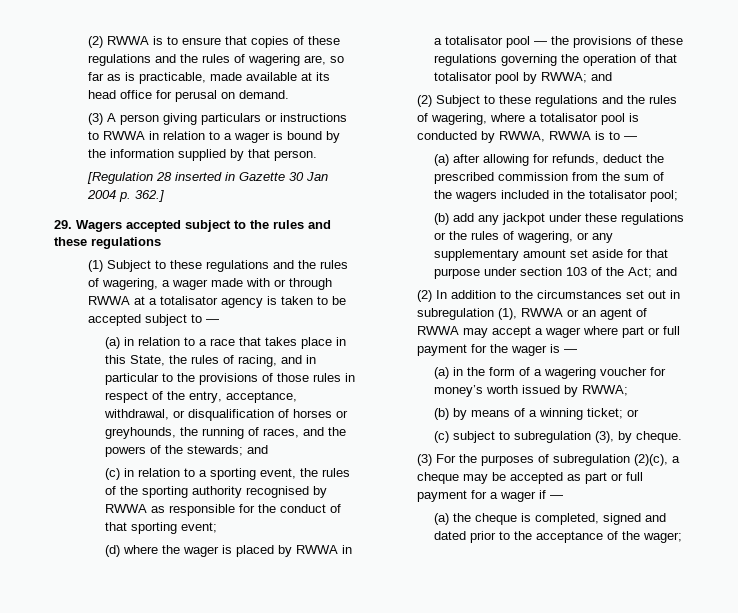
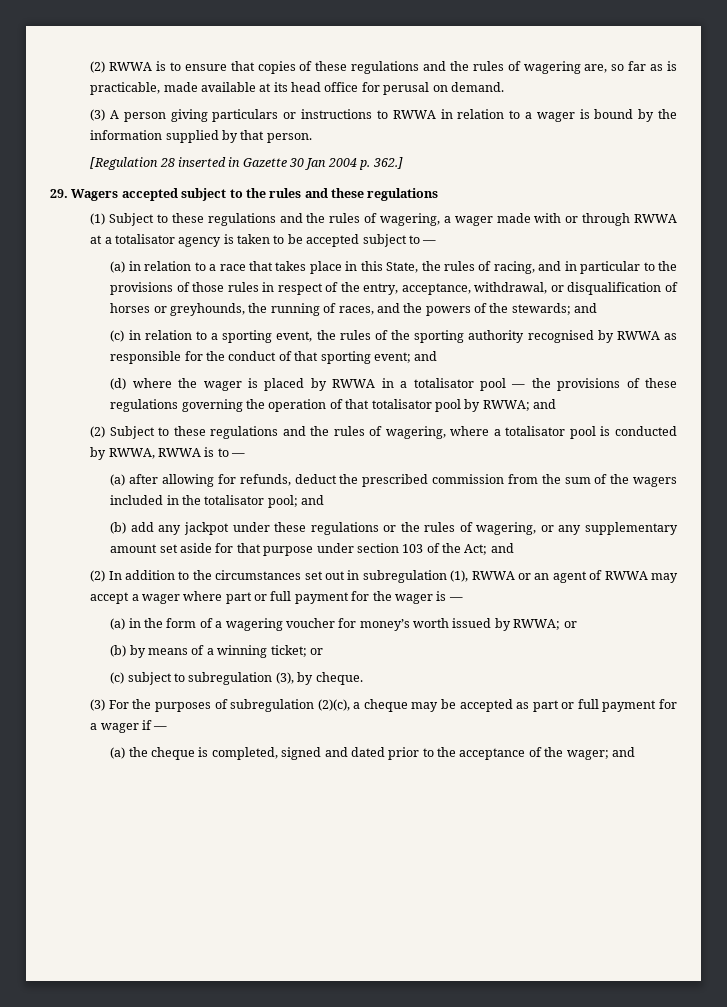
- (c) in relation to a sporting event, the rules of the sporting authority recognised by RWWA as responsible for the conduct of that sporting event;
+ (c) in relation to a sporting event, the rules of the sporting authority recognised by RWWA as responsible for the conduct of that sporting event; and
- (a) after allowing for refunds, deduct the prescribed commission from the sum of the wagers included in the totalisator pool;
+ (a) after allowing for refunds, deduct the prescribed commission from the sum of the wagers included in the totalisator pool; and
- (a) in the form of a wagering voucher for money’s worth issued by RWWA;
+ (a) in the form of a wagering voucher for money’s worth issued by RWWA; or
- (a) the cheque is completed, signed and dated prior to the acceptance of the wager;
+ (a) the cheque is completed, signed and dated prior to the acceptance of the wager; and

